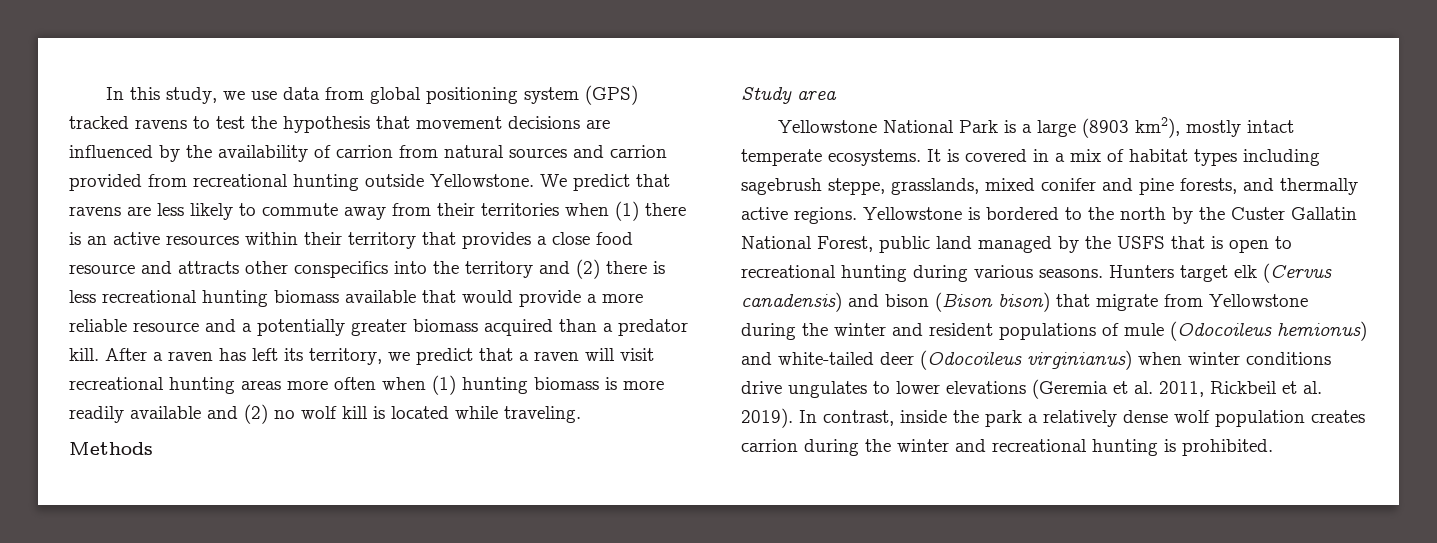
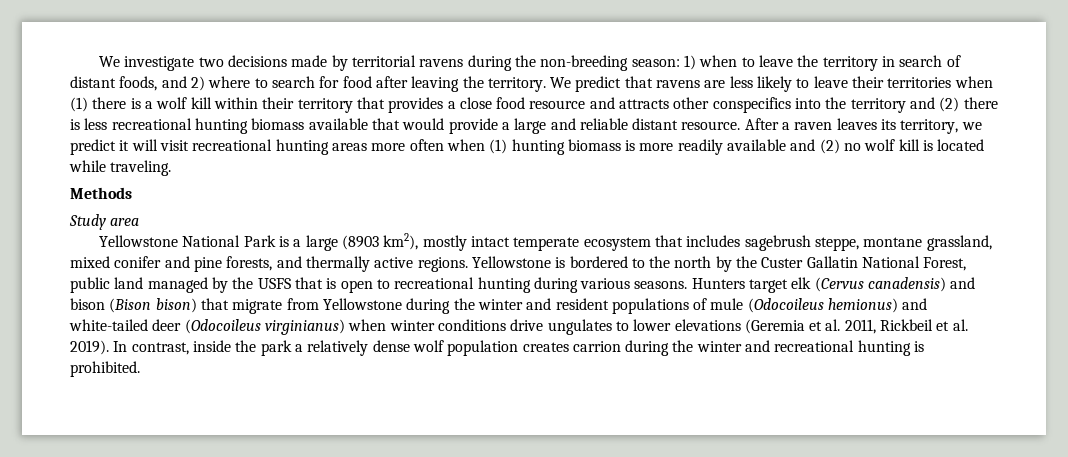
- In this study, we use data from global positioning system (GPS) tracked ravens to test the hypothesis that movement decisions are influenced by the availability of carrion from natural sources and carrion provided from recreational hunting outside Yellowstone.
+ We investigate two decisions made by territorial ravens during the non-breeding season: 1) when to leave the territory in search of distant foods, and 2) where to search for food after leaving the territory.
- We predict that ravens are less likely to commute away from their territories when (1) there is an active resources within their territory that provides a close food resource and attracts other conspecifics into the territory and (2) there is less recreational hunting biomass available that would provide a more reliable resource and a potentially greater biomass acquired than a predator kill.
+ We predict that ravens are less likely to leave their territories when (1) there is a wolf kill within their territory that provides a close food resource and attracts other conspecifics into the territory and (2) there is less recreational hunting biomass available that would provide a large and reliable distant resource.
- After a raven has left its territory, we predict that a raven will visit recreational hunting areas more often when (1) hunting biomass is more readily available and (2) no wolf kill is located while traveling.
+ After a raven leaves its territory, we predict it will visit recreational hunting areas more often when (1) hunting biomass is more readily available and (2) no wolf kill is located while traveling.
- Yellowstone National Park is a large (8903 km2), mostly intact temperate ecosystems. It is covered in a mix of habitat types including sagebrush steppe, grasslands, mixed conifer and pine forests, and thermally active regions.
+ Yellowstone National Park is a large (8903 km2), mostly intact temperate ecosystem that includes sagebrush steppe, montane grassland, mixed conifer and pine forests, and thermally active regions.

